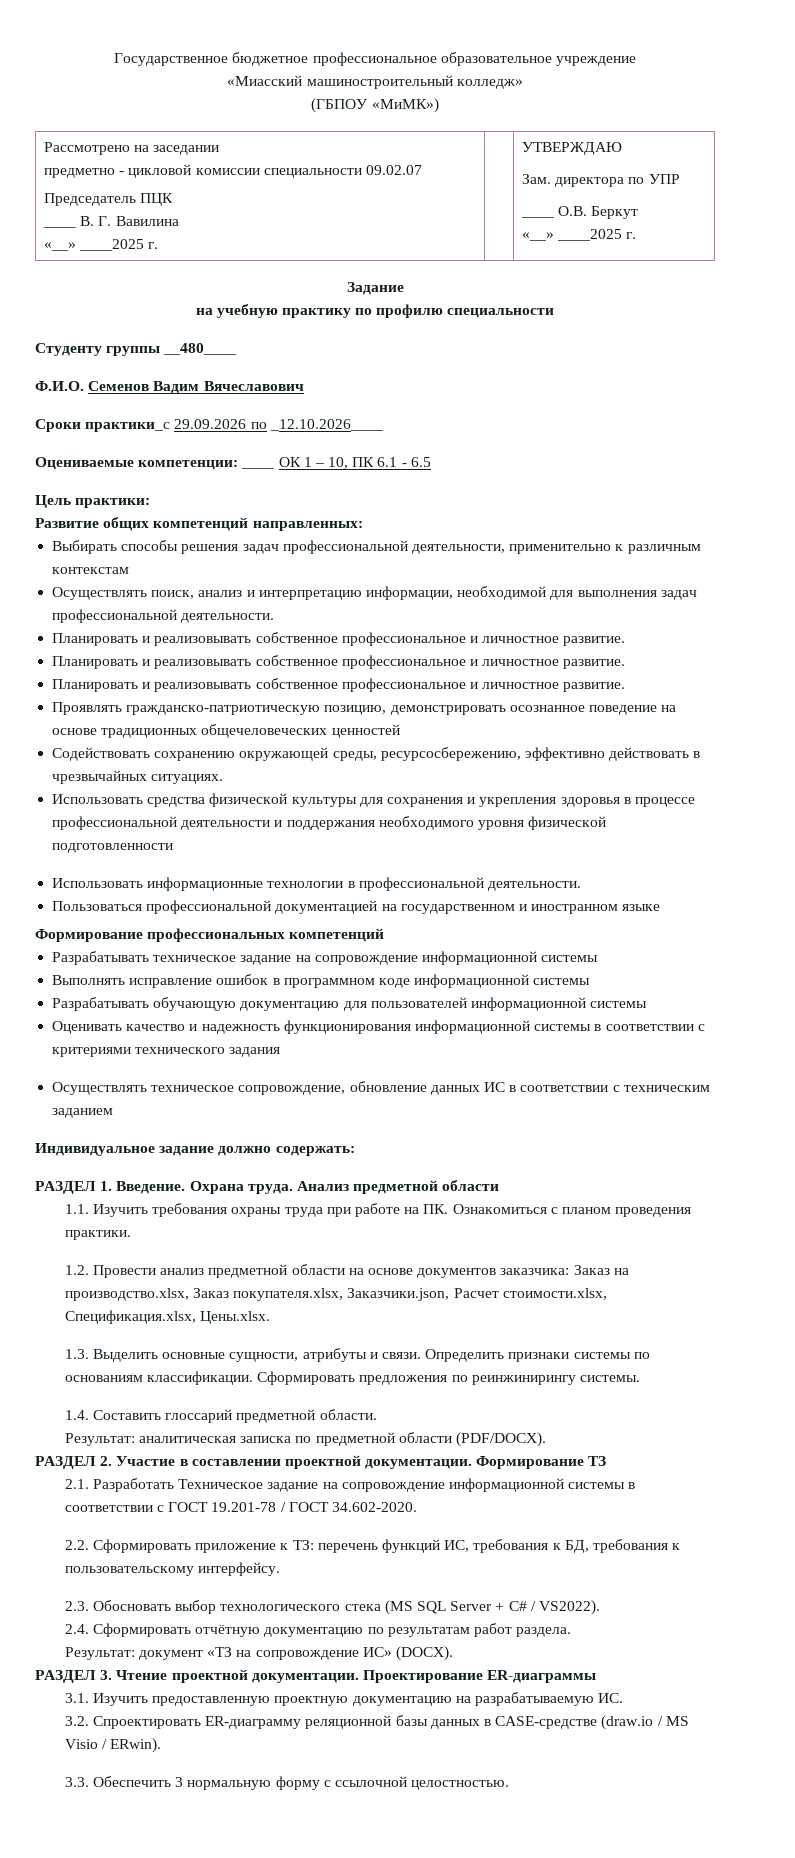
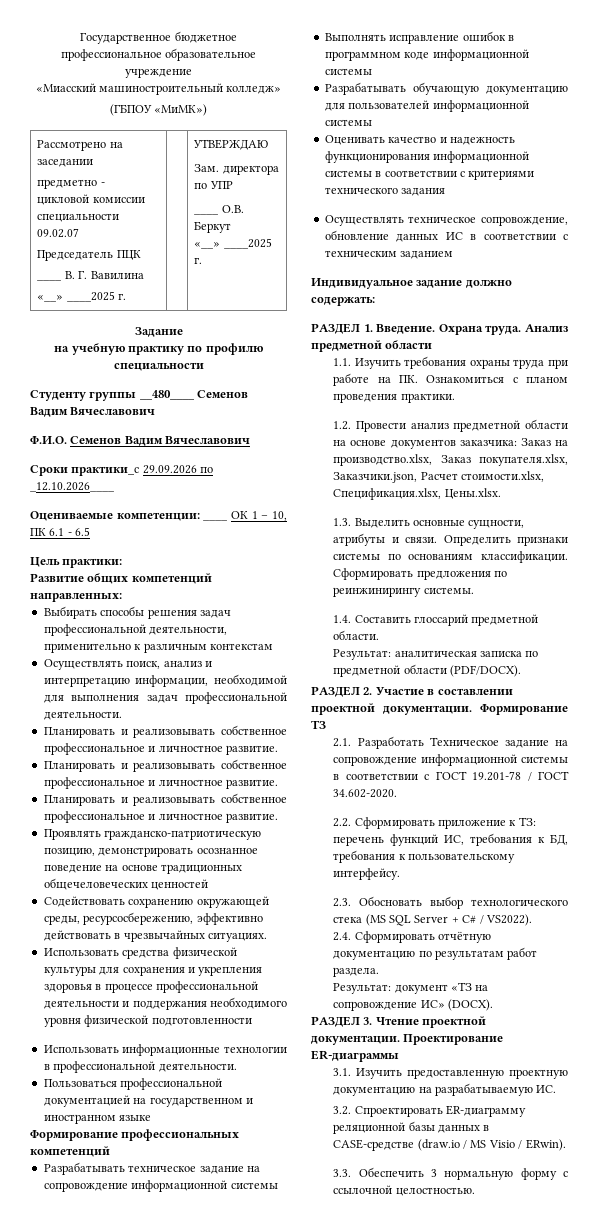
- Студенту группы __480____
+ Студенту группы __480____ Семенов Вадим Вячеславович

